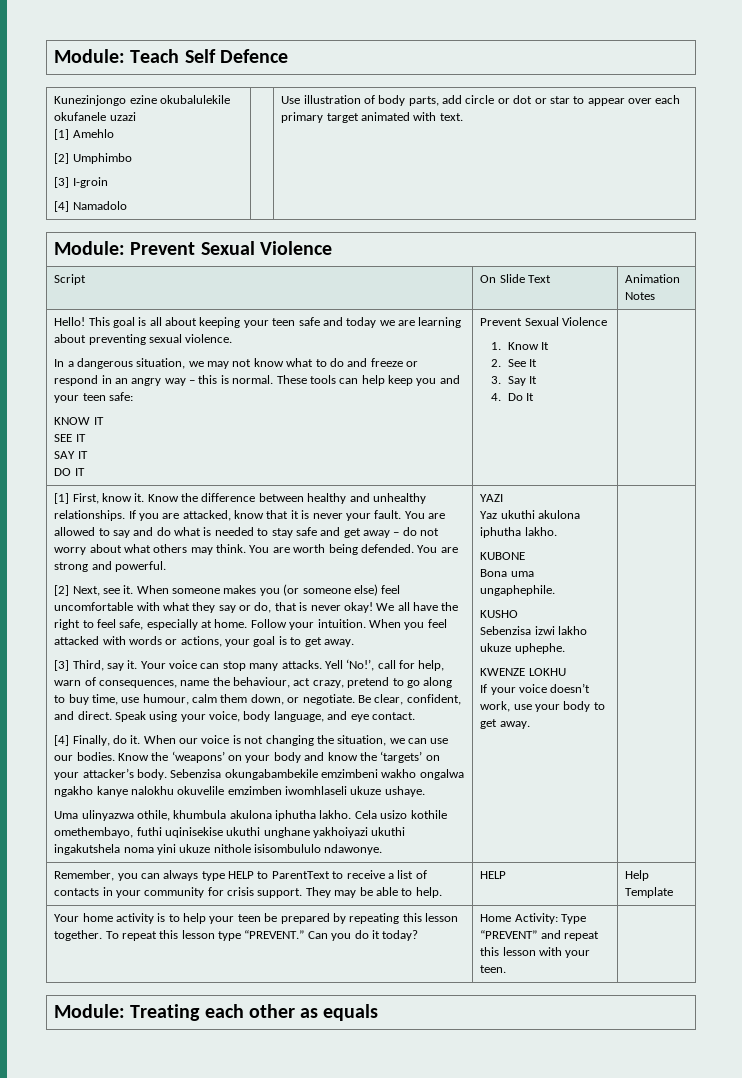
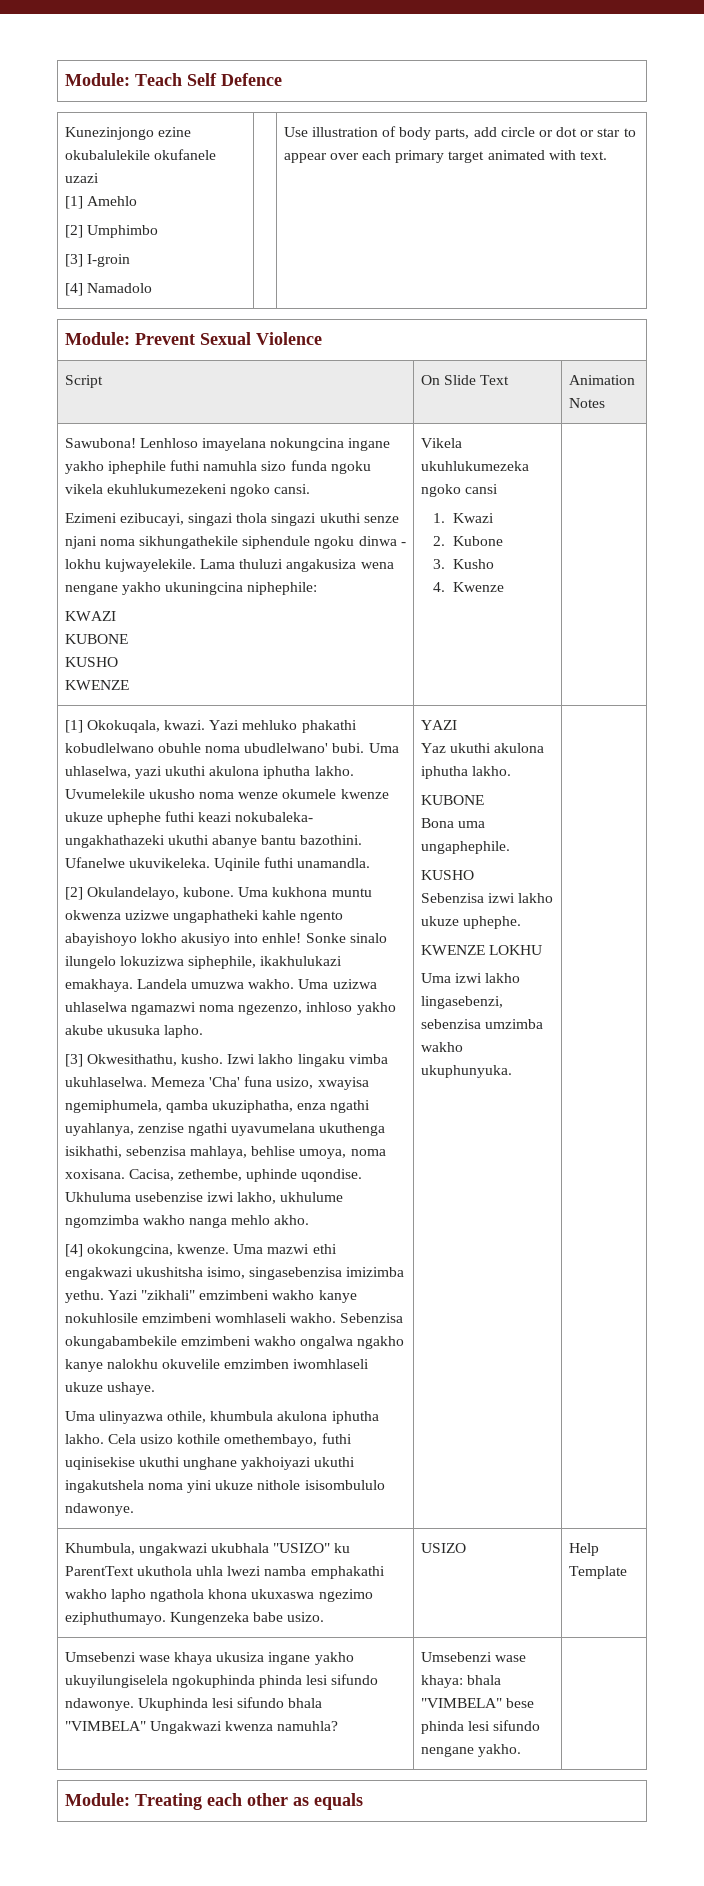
- Hello! This goal is all about keeping your teen safe and today we are learning about preventing sexual violence.
- In a dangerous situation, we may not know what to do and freeze or respond in an angry way – this is normal. These tools can help keep you and your teen safe:
- KNOW IT
- SEE IT
- SAY IT
- DO IT | Prevent Sexual Violence
+ Sawubona! Lenhloso imayelana nokungcina ingane yakho iphephile futhi namuhla sizo funda ngoku vikela ekuhlukumezekeni ngoko cansi.
+ Ezimeni ezibucayi, singazi thola singazi ukuthi senze njani noma sikhungathekile siphendule ngoku dinwa - lokhu kujwayelekile. Lama thuluzi angakusiza wena nengane yakho ukuningcina niphephile:
+ KWAZI
+ KUBONE
+ KUSHO
+ KWENZE | Vikela ukuhlukumezeka ngoko cansi
- 1. Know It
+ 1. Kwazi
- 2. See It
+ 2. Kubone
- 3. Say It
+ 3. Kusho
- 4. Do It |
- [1] First, know it. Know the difference between healthy and unhealthy relationships. If you are attacked, know that it is never your fault. You are allowed to say and do what is needed to stay safe and get away – do not worry about what others may think. You are worth being defended. You are strong and powerful.
- [2] Next, see it. When someone makes you (or someone else) feel uncomfortable with what they say or do, that is never okay! We all have the right to feel safe, especially at home. Follow your intuition. When you feel attacked with words or actions, your goal is to get away.
- [3] Third, say it. Your voice can stop many attacks. Yell ‘No!’, call for help, warn of consequences, name the behaviour, act crazy, pretend to go along to buy time, use humour, calm them down, or negotiate. Be clear, confident, and direct. Speak using your voice, body language, and eye contact.
- [4] Finally, do it. When our voice is not changing the situation, we can use our bodies. Know the ‘weapons’ on your body and know the ‘targets’ on your attacker’s body.
+ 4. Kwenze |
+ [1] Okokuqala, kwazi. Yazi mehluko phakathi kobudlelwano obuhle noma ubudlelwano' bubi. Uma uhlaselwa, yazi ukuthi akulona iphutha lakho. Uvumelekile ukusho noma wenze okumele kwenze ukuze uphephe futhi keazi nokubaleka- ungakhathazeki ukuthi abanye bantu bazothini. Ufanelwe ukuvikeleka. Uqinile futhi unamandla.
+ [2] Okulandelayo, kubone. Uma kukhona muntu okwenza uzizwe ungaphatheki kahle ngento abayishoyo lokho akusiyo into enhle! Sonke sinalo ilungelo lokuzizwa siphephile, ikakhulukazi emakhaya. Landela umuzwa wakho. Uma uzizwa uhlaselwa ngamazwi noma ngezenzo, inhloso yakho akube ukusuka lapho.
+ [3] Okwesithathu, kusho. Izwi lakho lingaku vimba ukuhlaselwa. Memeza 'Cha' funa usizo, xwayisa ngemiphumela, qamba ukuziphatha, enza ngathi uyahlanya, zenzise ngathi uyavumelana ukuthenga isikhathi, sebenzisa mahlaya, behlise umoya, noma xoxisana. Cacisa, zethembe, uphinde uqondise. Ukhuluma usebenzise izwi lakho, ukhulume ngomzimba wakho nanga mehlo akho.
+ [4] okokungcina, kwenze. Uma mazwi ethi engakwazi ukushitsha isimo, singasebenzisa imizimba yethu. Yazi "zikhali" emzimbeni wakho kanye nokuhlosile emzimbeni womhlaseli wakho.
- If your voice doesn’t work, use your body to get away. |
- Remember, you can always type HELP to ParentText to receive a list of contacts in your community for crisis support. They may be able to help. | HELP | Help Template
- Your home activity is to help your teen be prepared by repeating this lesson together. To repeat this lesson type “PREVENT.” Can you do it today? | Home Activity: Type “PREVENT” and repeat this lesson with your teen. |
+ Uma izwi lakho lingasebenzi, sebenzisa umzimba wakho ukuphunyuka. |
+ Khumbula, ungakwazi ukubhala "USIZO" ku ParentText ukuthola uhla lwezi namba emphakathi wakho lapho ngathola khona ukuxaswa ngezimo eziphuthumayo. Kungenzeka babe usizo. | USIZO | Help Template
+ Umsebenzi wase khaya ukusiza ingane yakho ukuyilungiselela ngokuphinda phinda lesi sifundo ndawonye. Ukuphinda lesi sifundo bhala "VIMBELA" Ungakwazi kwenza namuhla? | Umsebenzi wase khaya: bhala "VIMBELA" bese phinda lesi sifundo nengane yakho. |

